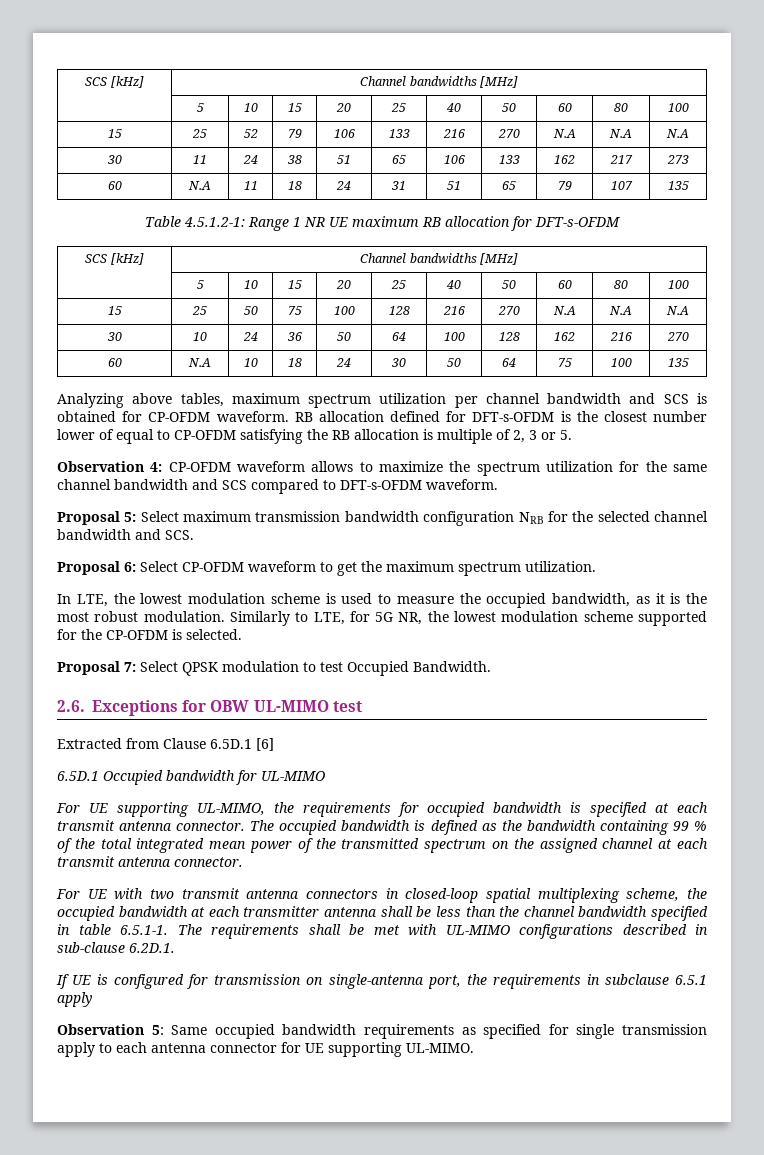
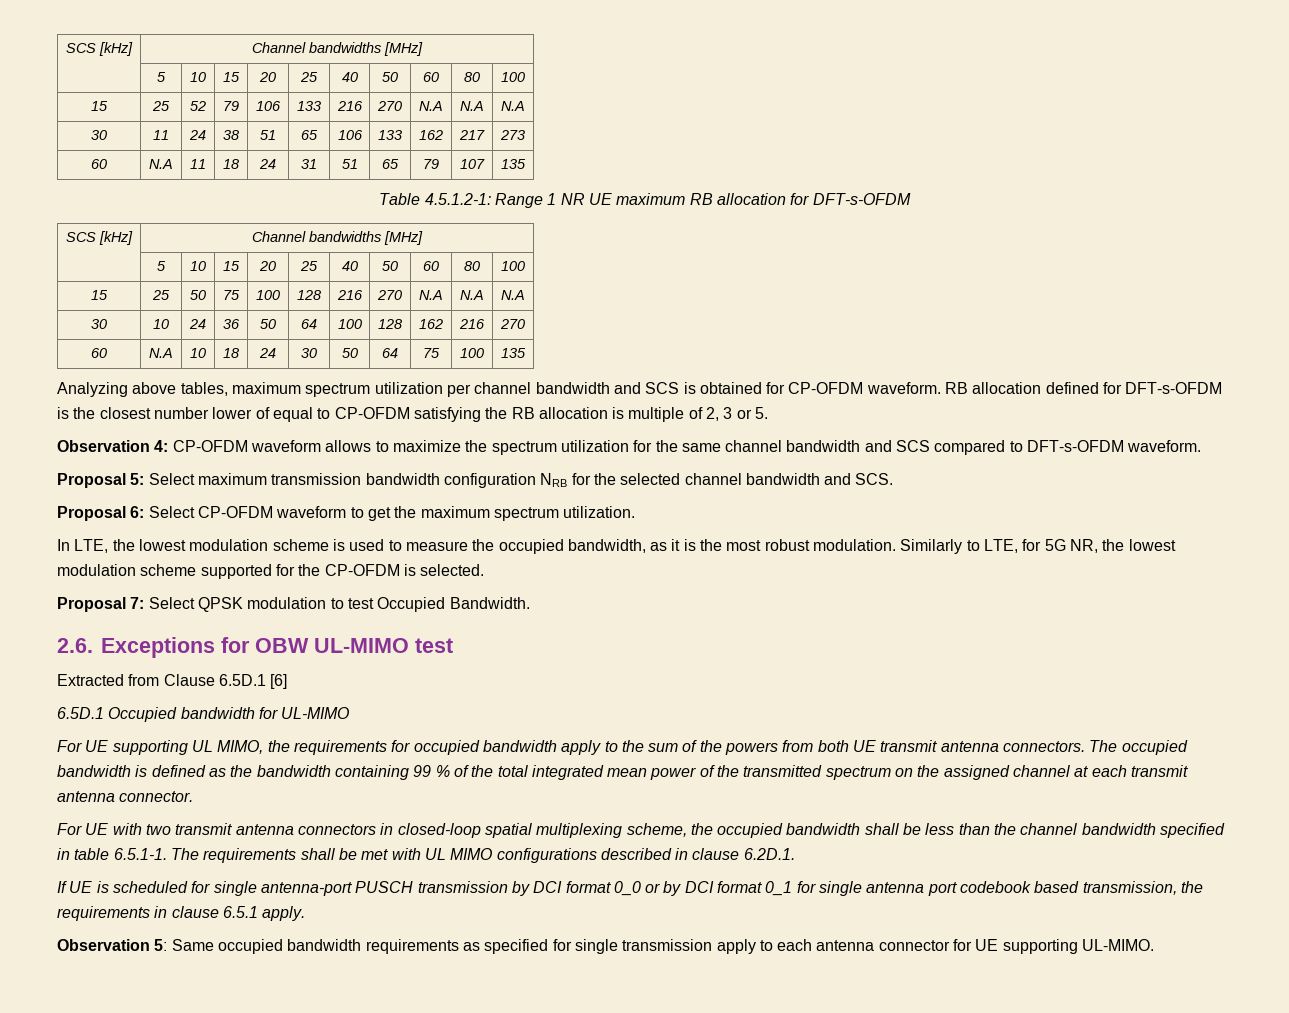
- For UE supporting UL-MIMO, the requirements for occupied bandwidth is specified at each transmit antenna connector.
+ For UE supporting UL MIMO, the requirements for occupied bandwidth apply to the sum of the powers from both UE transmit antenna connectors.
- For UE with two transmit antenna connectors in closed-loop spatial multiplexing scheme, the occupied bandwidth at each transmitter antenna shall be less than the channel bandwidth specified in table 6.5.1-1. The requirements shall be met with UL-MIMO configurations described in sub-clause 6.2D.1.
+ For UE with two transmit antenna connectors in closed-loop spatial multiplexing scheme, the occupied bandwidth shall be less than the channel bandwidth specified in table 6.5.1-1. The requirements shall be met with UL MIMO configurations described in clause 6.2D.1.
- If UE is configured for transmission on single-antenna port, the requirements in subclause 6.5.1 apply
+ If UE is scheduled for single antenna-port PUSCH transmission by DCI format 0_0 or by DCI format 0_1 for single antenna port codebook based transmission, the requirements in clause 6.5.1 apply.

